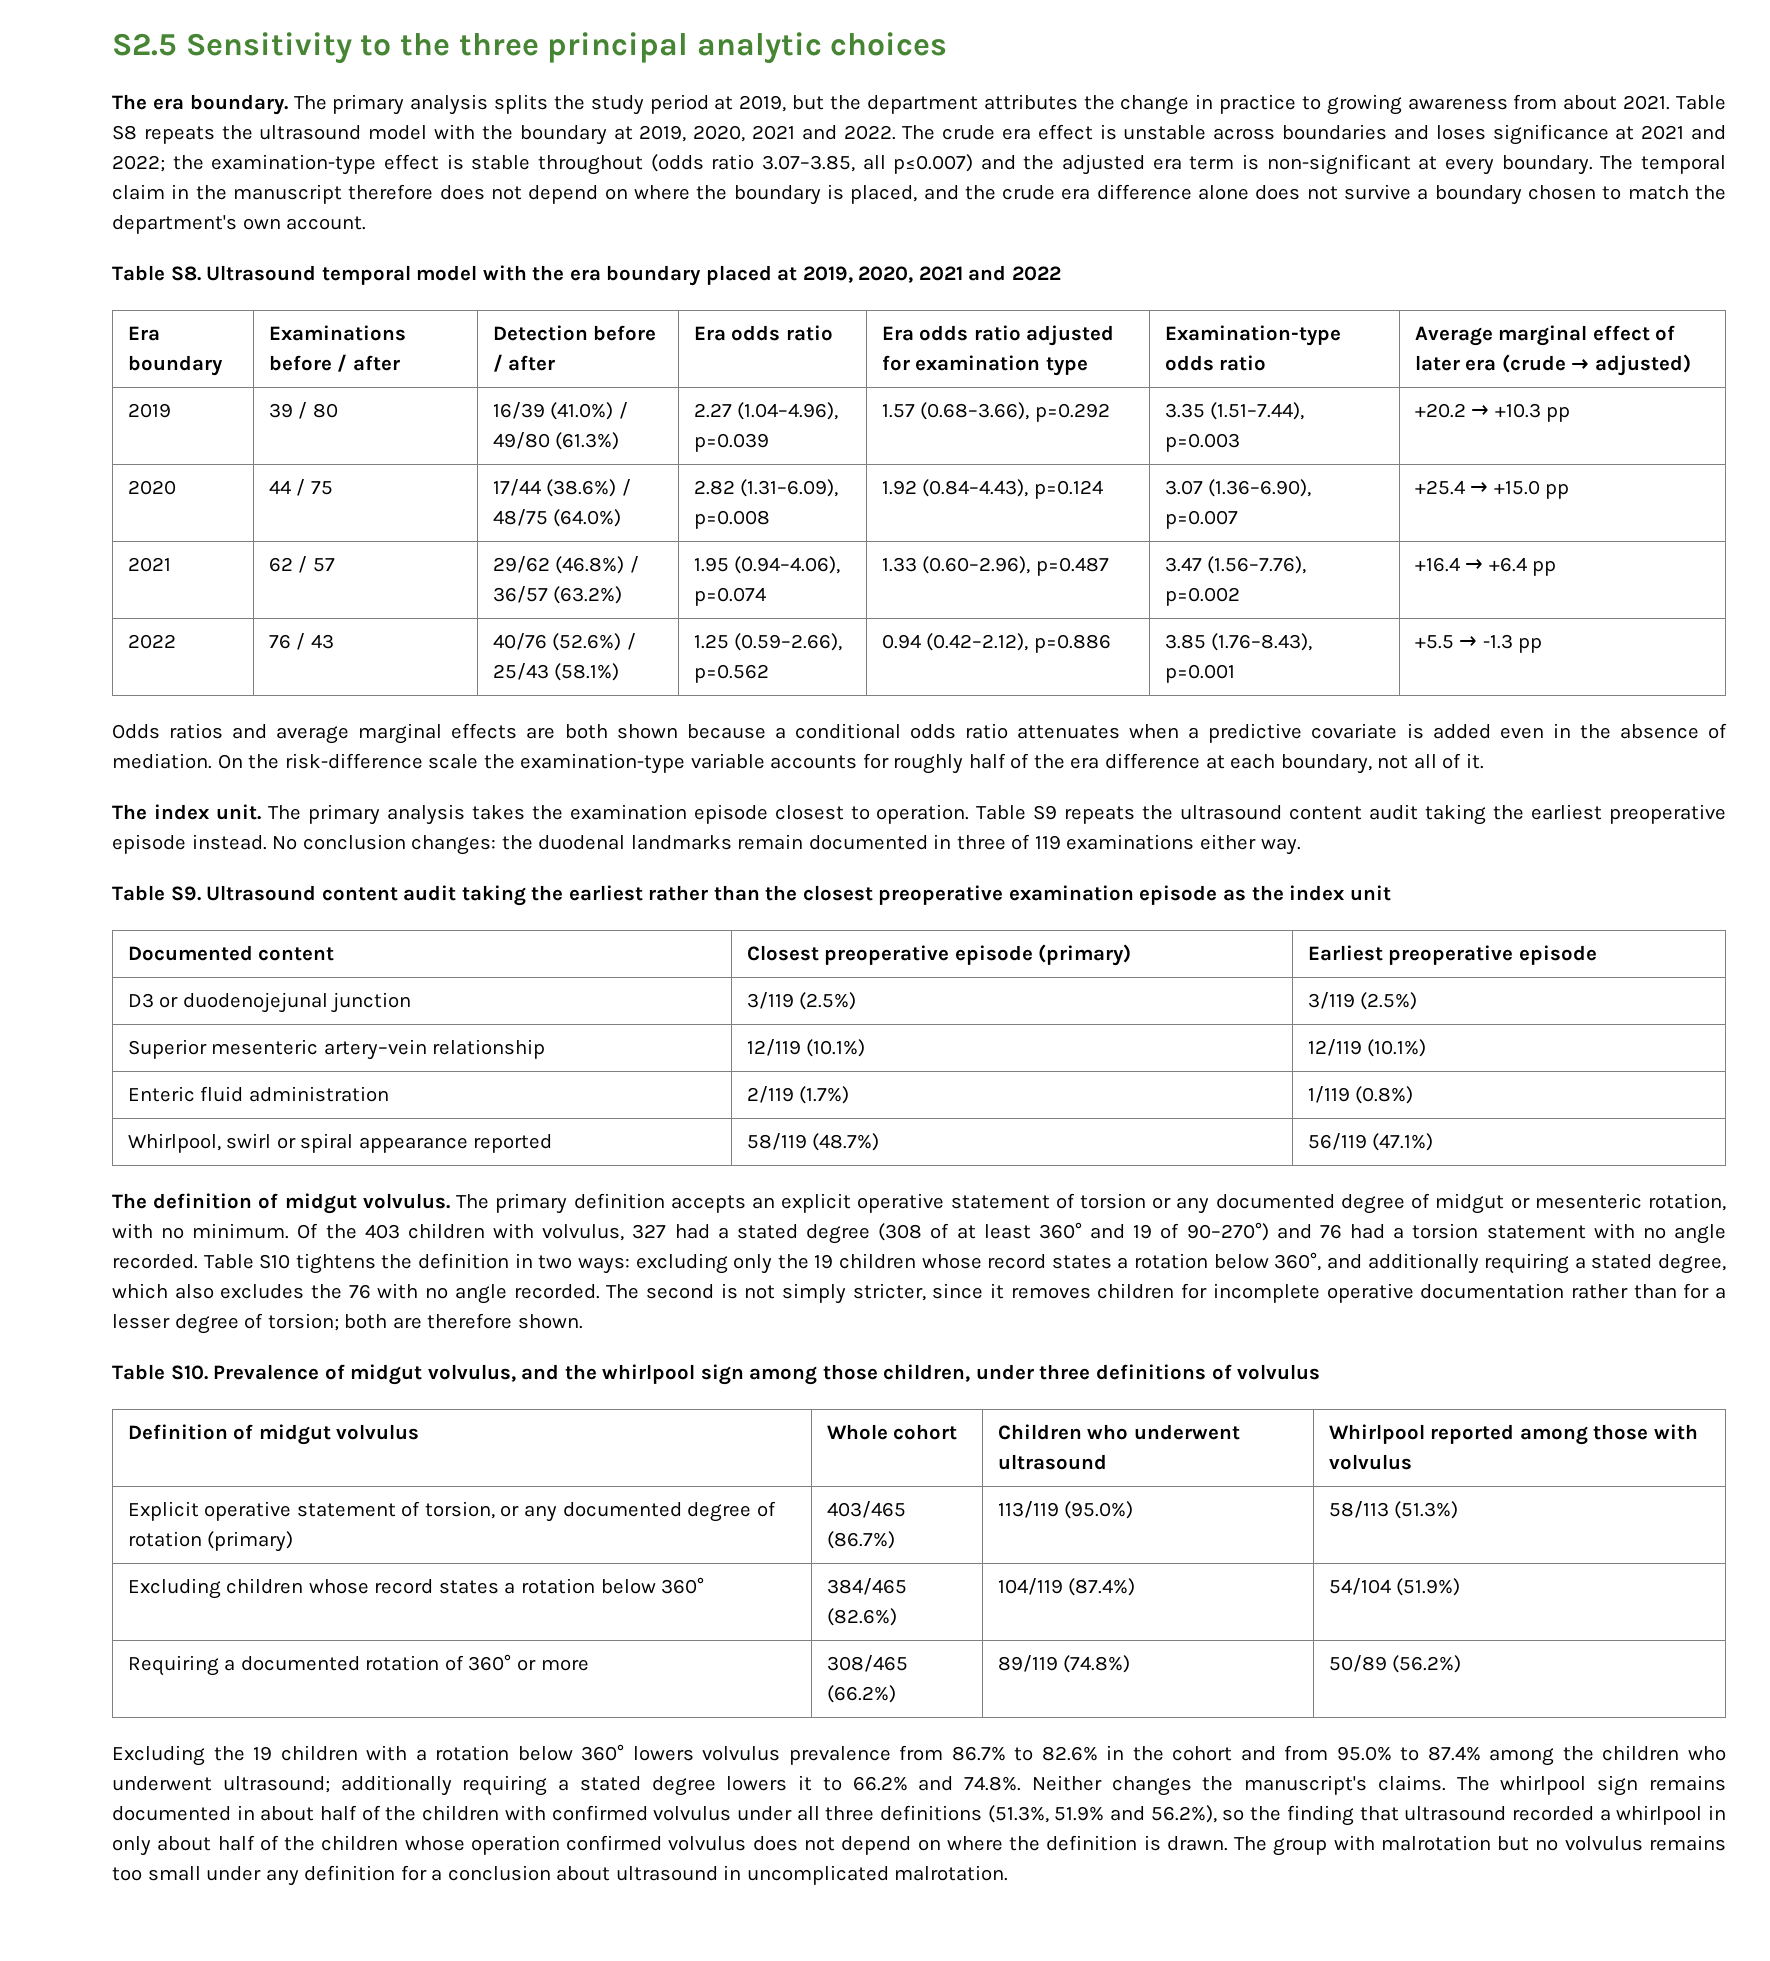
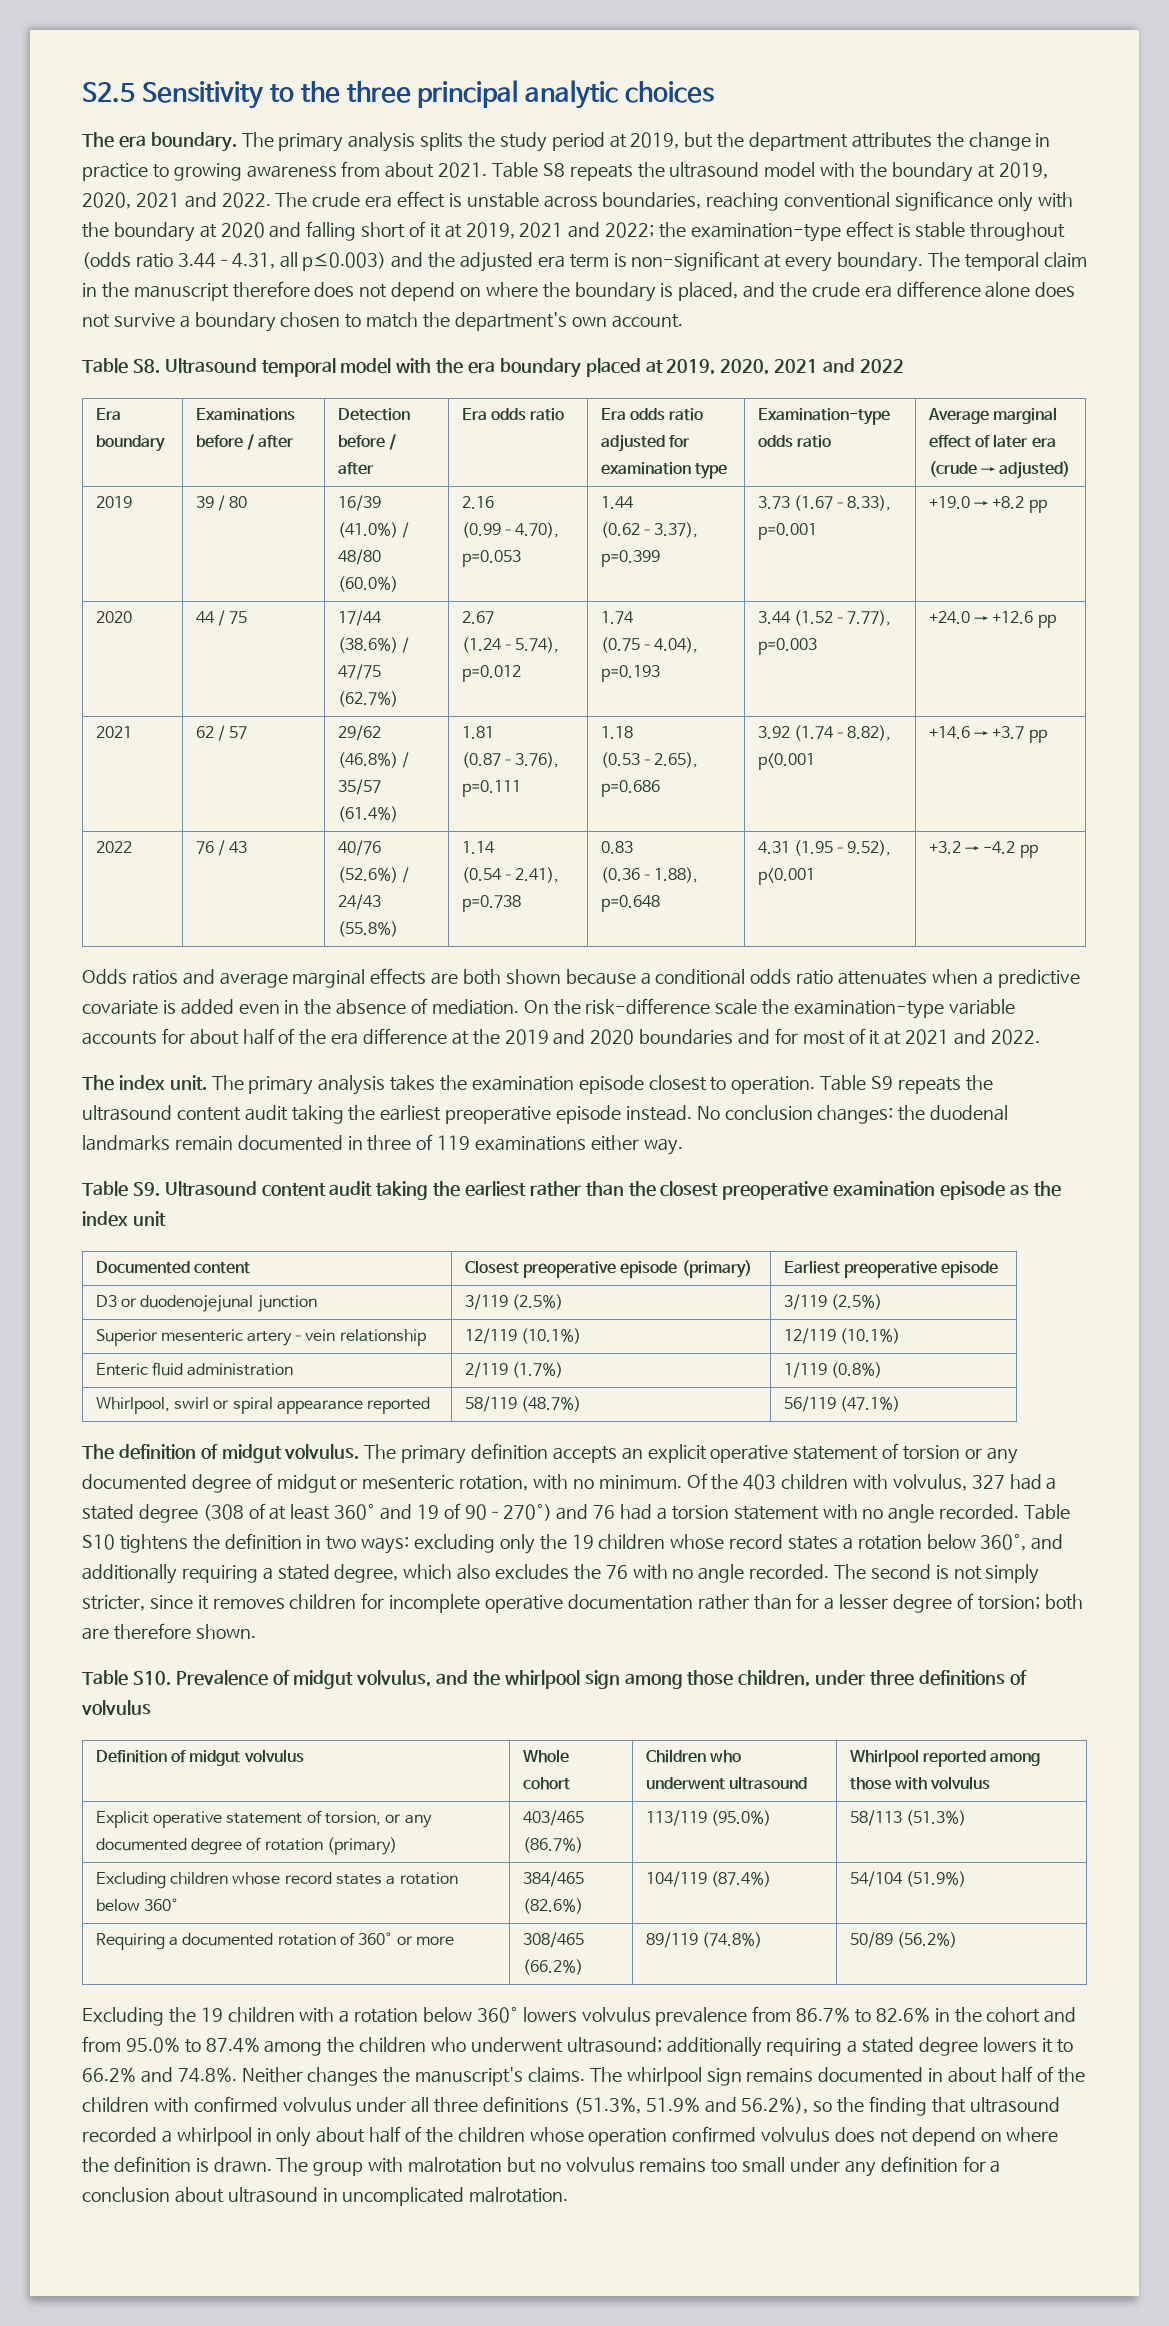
- The crude era effect is unstable across boundaries and loses significance at 2021 and 2022; the examination-type effect is stable throughout (odds ratio 3.07–3.85, all p≤0.007) and the adjusted era term is non-significant at every boundary.
+ The crude era effect is unstable across boundaries, reaching conventional significance only with the boundary at 2020 and falling short of it at 2019, 2021 and 2022; the examination-type effect is stable throughout (odds ratio 3.44–4.31, all p≤0.003) and the adjusted era term is non-significant at every boundary.
- 2019 | 39 / 80 | 16/39 (41.0%) / 49/80 (61.3%) | 2.27 (1.04–4.96), p=0.039 | 1.57 (0.68–3.66), p=0.292 | 3.35 (1.51–7.44), p=0.003 | +20.2 → +10.3 pp
+ 2019 | 39 / 80 | 16/39 (41.0%) / 48/80 (60.0%) | 2.16 (0.99–4.70), p=0.053 | 1.44 (0.62–3.37), p=0.399 | 3.73 (1.67–8.33), p=0.001 | +19.0 → +8.2 pp
- 2020 | 44 / 75 | 17/44 (38.6%) / 48/75 (64.0%) | 2.82 (1.31–6.09), p=0.008 | 1.92 (0.84–4.43), p=0.124 | 3.07 (1.36–6.90), p=0.007 | +25.4 → +15.0 pp
+ 2020 | 44 / 75 | 17/44 (38.6%) / 47/75 (62.7%) | 2.67 (1.24–5.74), p=0.012 | 1.74 (0.75–4.04), p=0.193 | 3.44 (1.52–7.77), p=0.003 | +24.0 → +12.6 pp
- 2021 | 62 / 57 | 29/62 (46.8%) / 36/57 (63.2%) | 1.95 (0.94–4.06), p=0.074 | 1.33 (0.60–2.96), p=0.487 | 3.47 (1.56–7.76), p=0.002 | +16.4 → +6.4 pp
+ 2021 | 62 / 57 | 29/62 (46.8%) / 35/57 (61.4%) | 1.81 (0.87–3.76), p=0.111 | 1.18 (0.53–2.65), p=0.686 | 3.92 (1.74–8.82), p<0.001 | +14.6 → +3.7 pp
- 2022 | 76 / 43 | 40/76 (52.6%) / 25/43 (58.1%) | 1.25 (0.59–2.66), p=0.562 | 0.94 (0.42–2.12), p=0.886 | 3.85 (1.76–8.43), p=0.001 | +5.5 → -1.3 pp
+ 2022 | 76 / 43 | 40/76 (52.6%) / 24/43 (55.8%) | 1.14 (0.54–2.41), p=0.738 | 0.83 (0.36–1.88), p=0.648 | 4.31 (1.95–9.52), p<0.001 | +3.2 → -4.2 pp
- On the risk-difference scale the examination-type variable accounts for roughly half of the era difference at each boundary, not all of it.
+ On the risk-difference scale the examination-type variable accounts for about half of the era difference at the 2019 and 2020 boundaries and for most of it at 2021 and 2022.

